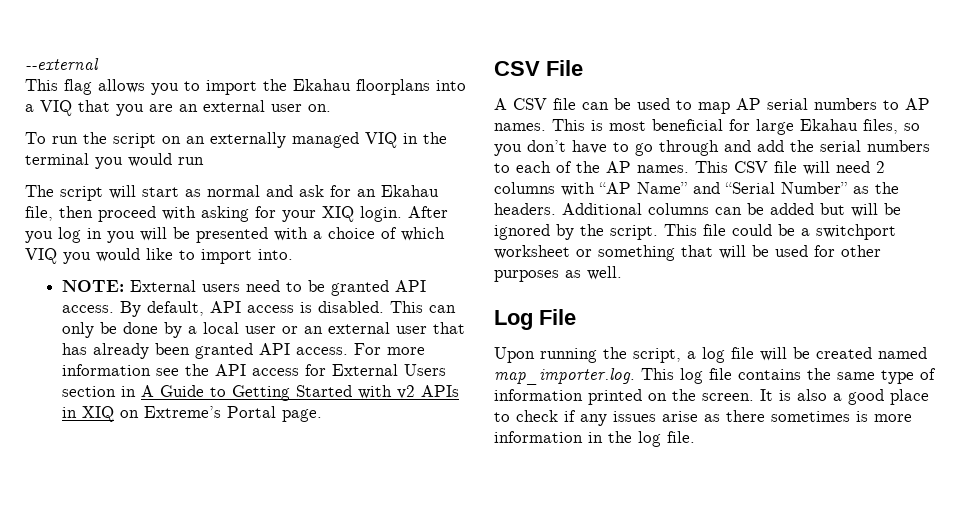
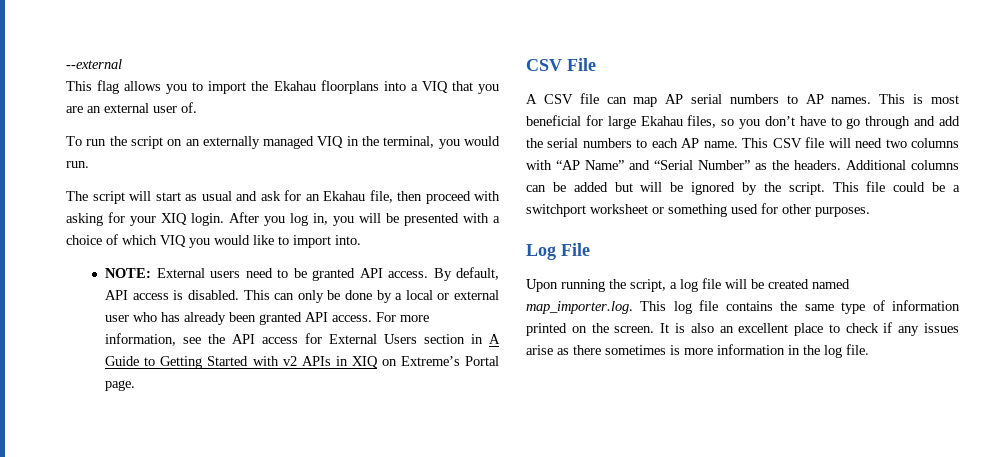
- This flag allows you to import the Ekahau floorplans into a VIQ that you are an external user on.
+ This flag allows you to import the Ekahau floorplans into a VIQ that you are an external user of.
- To run the script on an externally managed VIQ in the terminal you would run
+ To run the script on an externally managed VIQ in the terminal, you would run.
- The script will start as normal and ask for an Ekahau file, then proceed with asking for your XIQ login.
+ The script will start as usual and ask for an Ekahau file, then proceed with asking for your XIQ login.
- After you log in you will be presented with a choice of which VIQ you would like to import into.
+ After you log in, you will be presented with a choice of which VIQ you would like to import into.
- This can only be done by a local user or an external user that has already been granted API access.
+ This can only be done by a local or external user who has already been granted API access.
- For more information see the API access for External Users section in A Guide to Getting Started with v2 APIs in XIQ on Extreme’s Portal page.
+ For more information, see the API access for External Users section in A Guide to Getting Started with v2 APIs in XIQ on Extreme’s Portal page.
- A CSV file can be used to map AP serial numbers to AP names.
+ A CSV file can map AP serial numbers to AP names.
- This is most beneficial for large Ekahau files, so you don’t have to go through and add the serial numbers to each of the AP names.
+ This is most beneficial for large Ekahau files, so you don’t have to go through and add the serial numbers to each AP name.
- This CSV file will need 2 columns with “AP Name” and “Serial Number” as the headers.
+ This CSV file will need two columns with “AP Name” and “Serial Number” as the headers.
- This file could be a switchport worksheet or something that will be used for other purposes as well.
+ This file could be a switchport worksheet or something used for other purposes.
- It is also a good place to check if any issues arise as there sometimes is more information in the log file.
+ It is also an excellent place to check if any issues arise as there sometimes is more information in the log file.

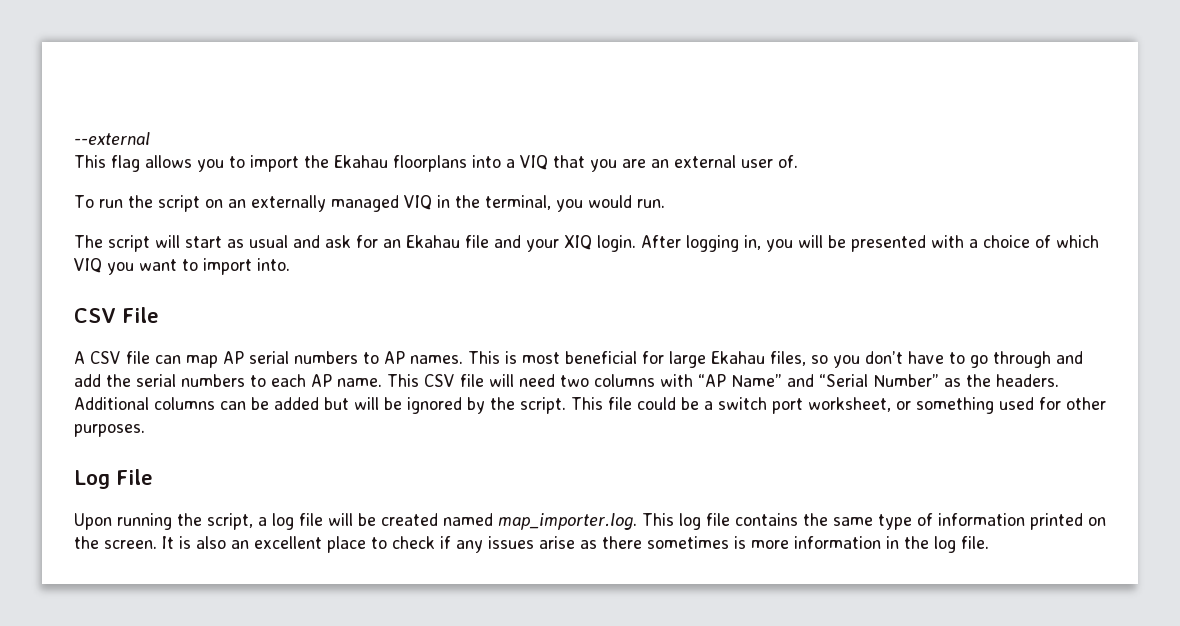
- The script will start as usual and ask for an Ekahau file, then proceed with asking for your XIQ login.
+ The script will start as usual and ask for an Ekahau file and your XIQ login.
- After you log in, you will be presented with a choice of which VIQ you would like to import into.
+ After logging in, you will be presented with a choice of which VIQ you want to import into.
- NOTE: External users need to be granted API access. By default, API access is disabled. This can only be done by a local or external user who has already been granted API access. For more information, see the API access for External Users section in A Guide to Getting Started with v2 APIs in XIQ on Extreme’s Portal page.
- This file could be a switchport worksheet or something used for other purposes.
+ This file could be a switch port worksheet, or something used for other purposes.

